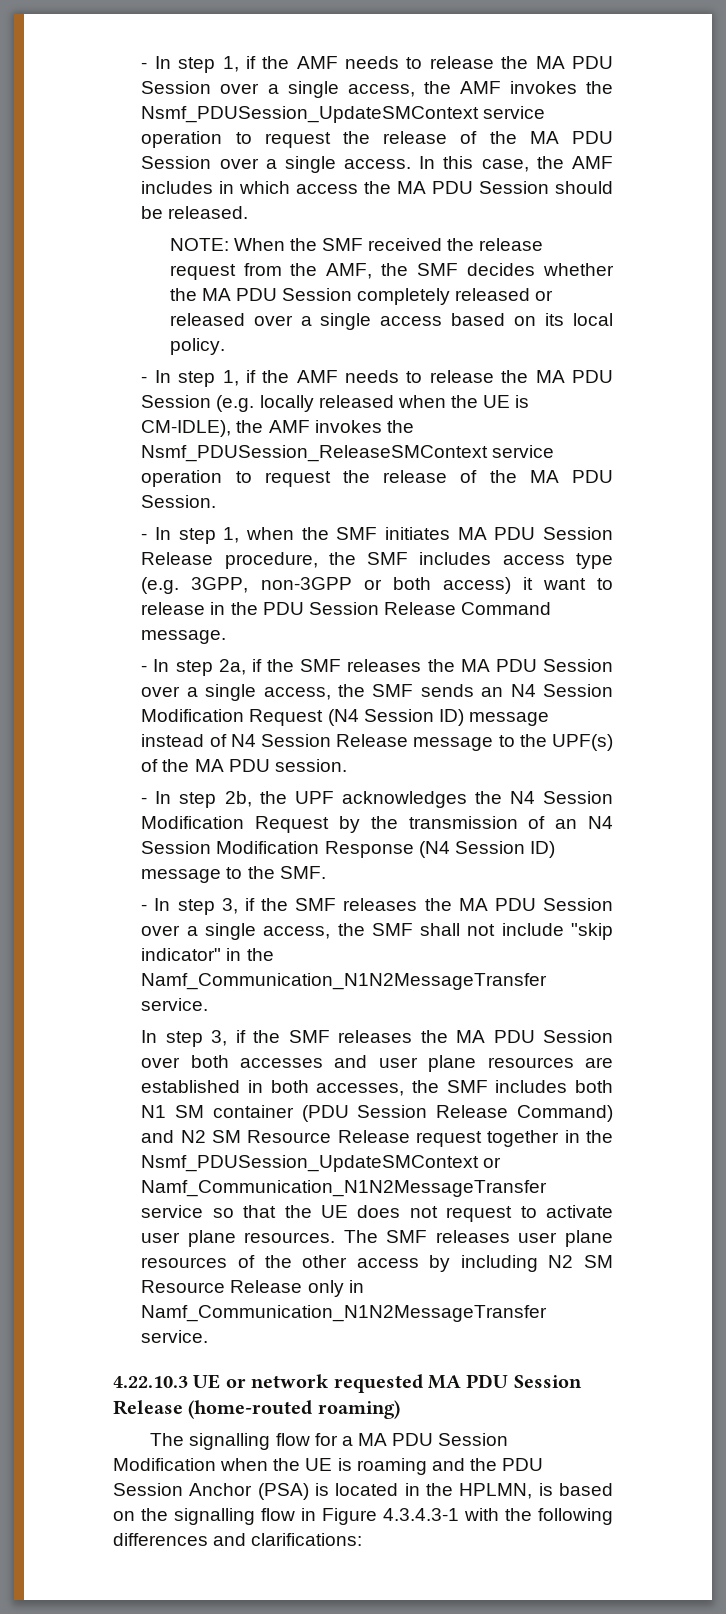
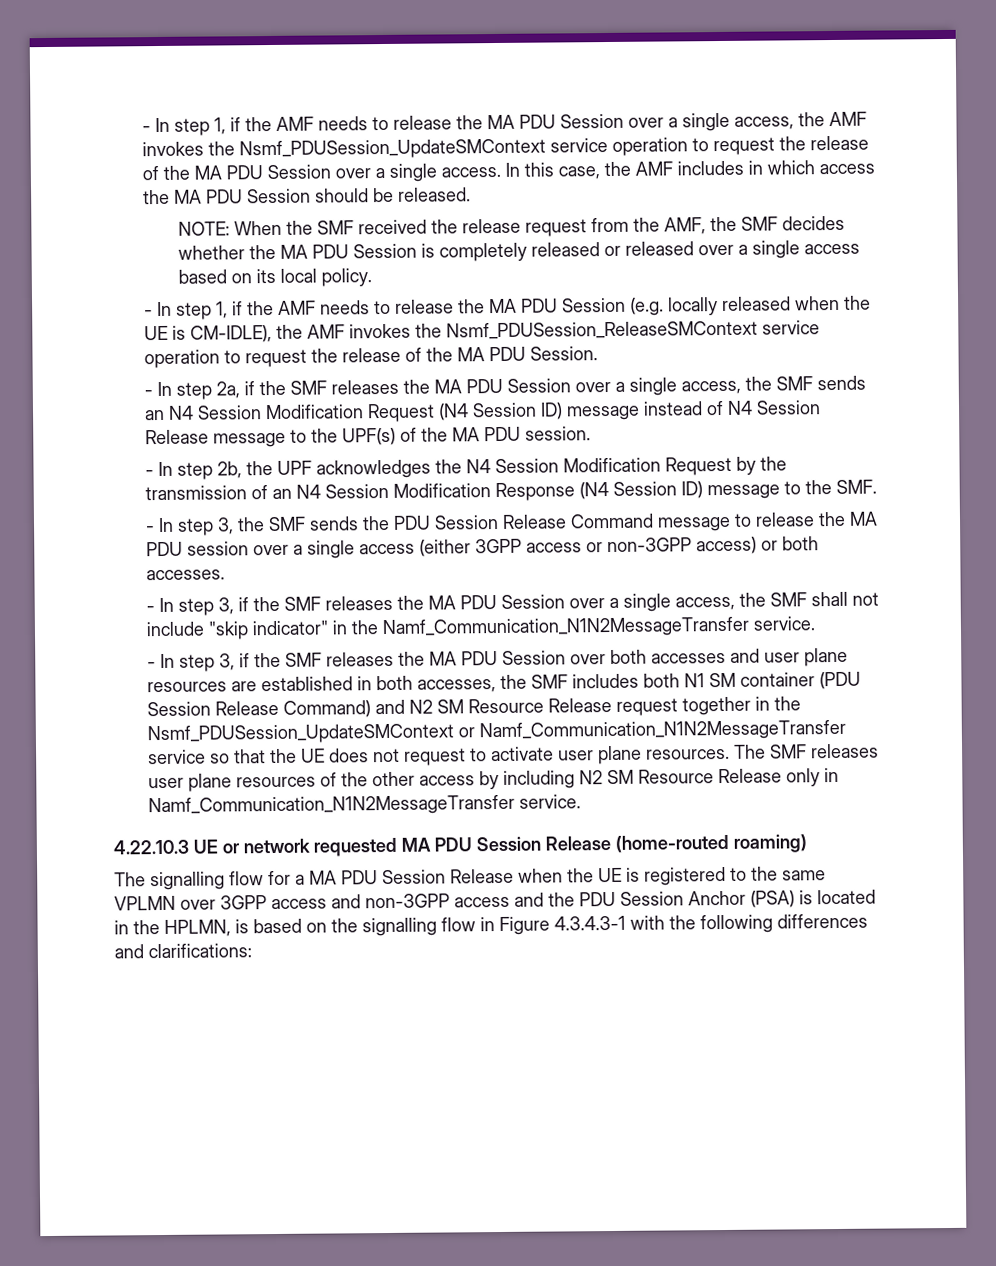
- NOTE: When the SMF received the release request from the AMF, the SMF decides whether the MA PDU Session completely released or released over a single access based on its local policy.
+ NOTE: When the SMF received the release request from the AMF, the SMF decides whether the MA PDU Session is completely released or released over a single access based on its local policy.
- - In step 1, when the SMF initiates MA PDU Session Release procedure, the SMF includes access type (e.g. 3GPP, non-3GPP or both access) it want to release in the PDU Session Release Command message.
+ - In step 3, the SMF sends the PDU Session Release Command message to release the MA PDU session over a single access (either 3GPP access or non-3GPP access) or both accesses.
- In step 3, if the SMF releases the MA PDU Session over both accesses and user plane resources are established in both accesses, the SMF includes both N1 SM container (PDU Session Release Command) and N2 SM Resource Release request together in the Nsmf_PDUSession_UpdateSMContext or Namf_Communication_N1N2MessageTransfer service so that the UE does not request to activate user plane resources.
+ - In step 3, if the SMF releases the MA PDU Session over both accesses and user plane resources are established in both accesses, the SMF includes both N1 SM container (PDU Session Release Command) and N2 SM Resource Release request together in the Nsmf_PDUSession_UpdateSMContext or Namf_Communication_N1N2MessageTransfer service so that the UE does not request to activate user plane resources.
- The signalling flow for a MA PDU Session Modification when the UE is roaming and the PDU Session Anchor (PSA) is located in the HPLMN, is based on the signalling flow in Figure 4.3.4.3-1 with the following differences and clarifications:
+ The signalling flow for a MA PDU Session Release when the UE is registered to the same VPLMN over 3GPP access and non-3GPP access and the PDU Session Anchor (PSA) is located in the HPLMN, is based on the signalling flow in Figure 4.3.4.3-1 with the following differences and clarifications:

